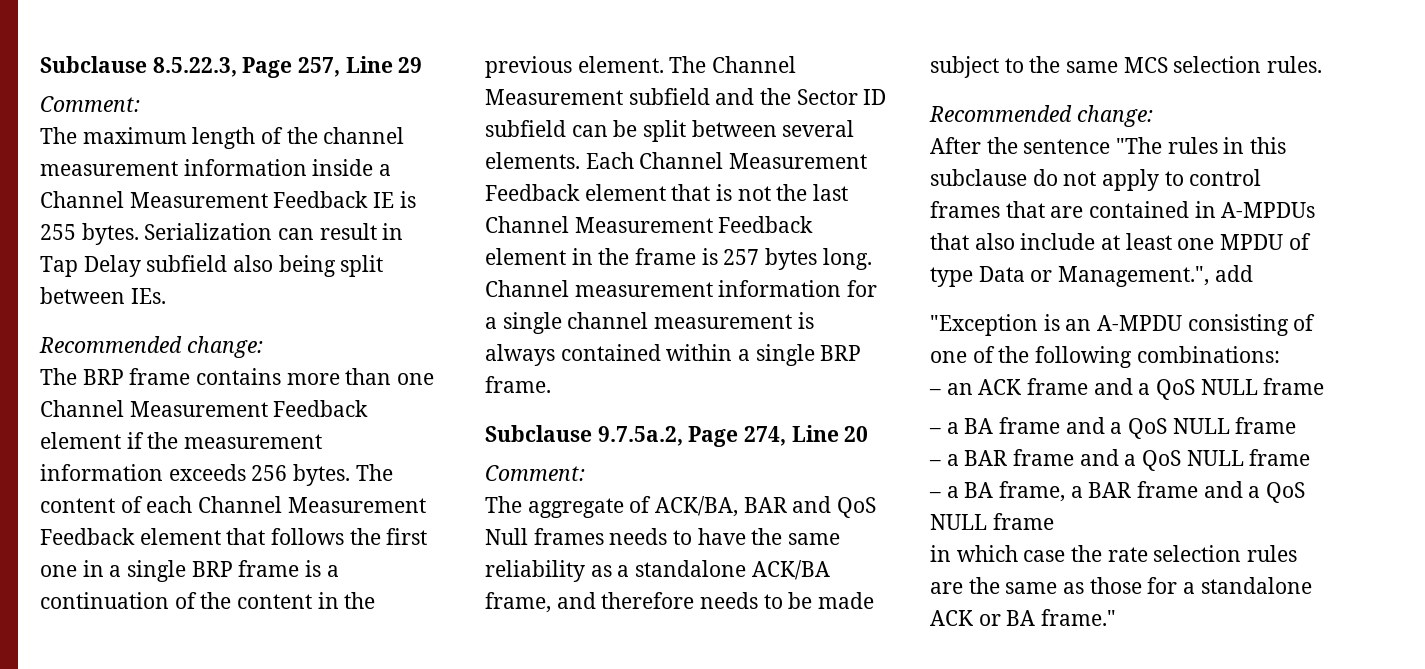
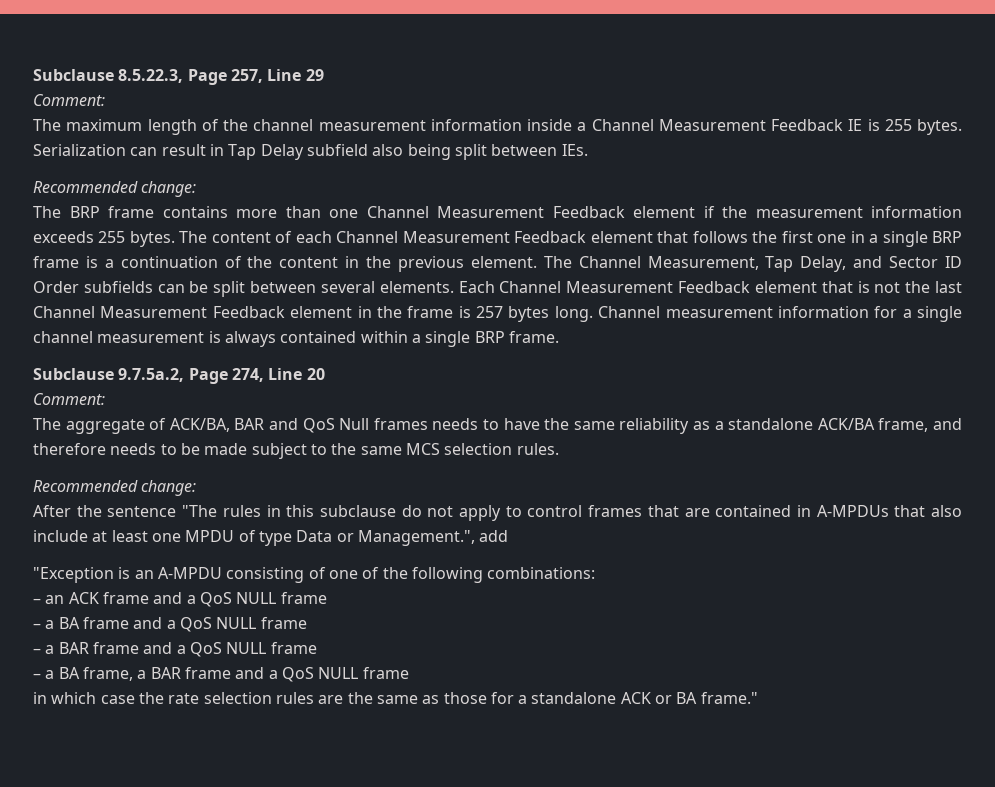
- The BRP frame contains more than one Channel Measurement Feedback element if the measurement information exceeds 256 bytes.
+ The BRP frame contains more than one Channel Measurement Feedback element if the measurement information exceeds 255 bytes.
- The Channel Measurement subfield and the Sector ID subfield can be split between several elements.
+ The Channel Measurement, Tap Delay, and Sector ID Order subfields can be split between several elements.

